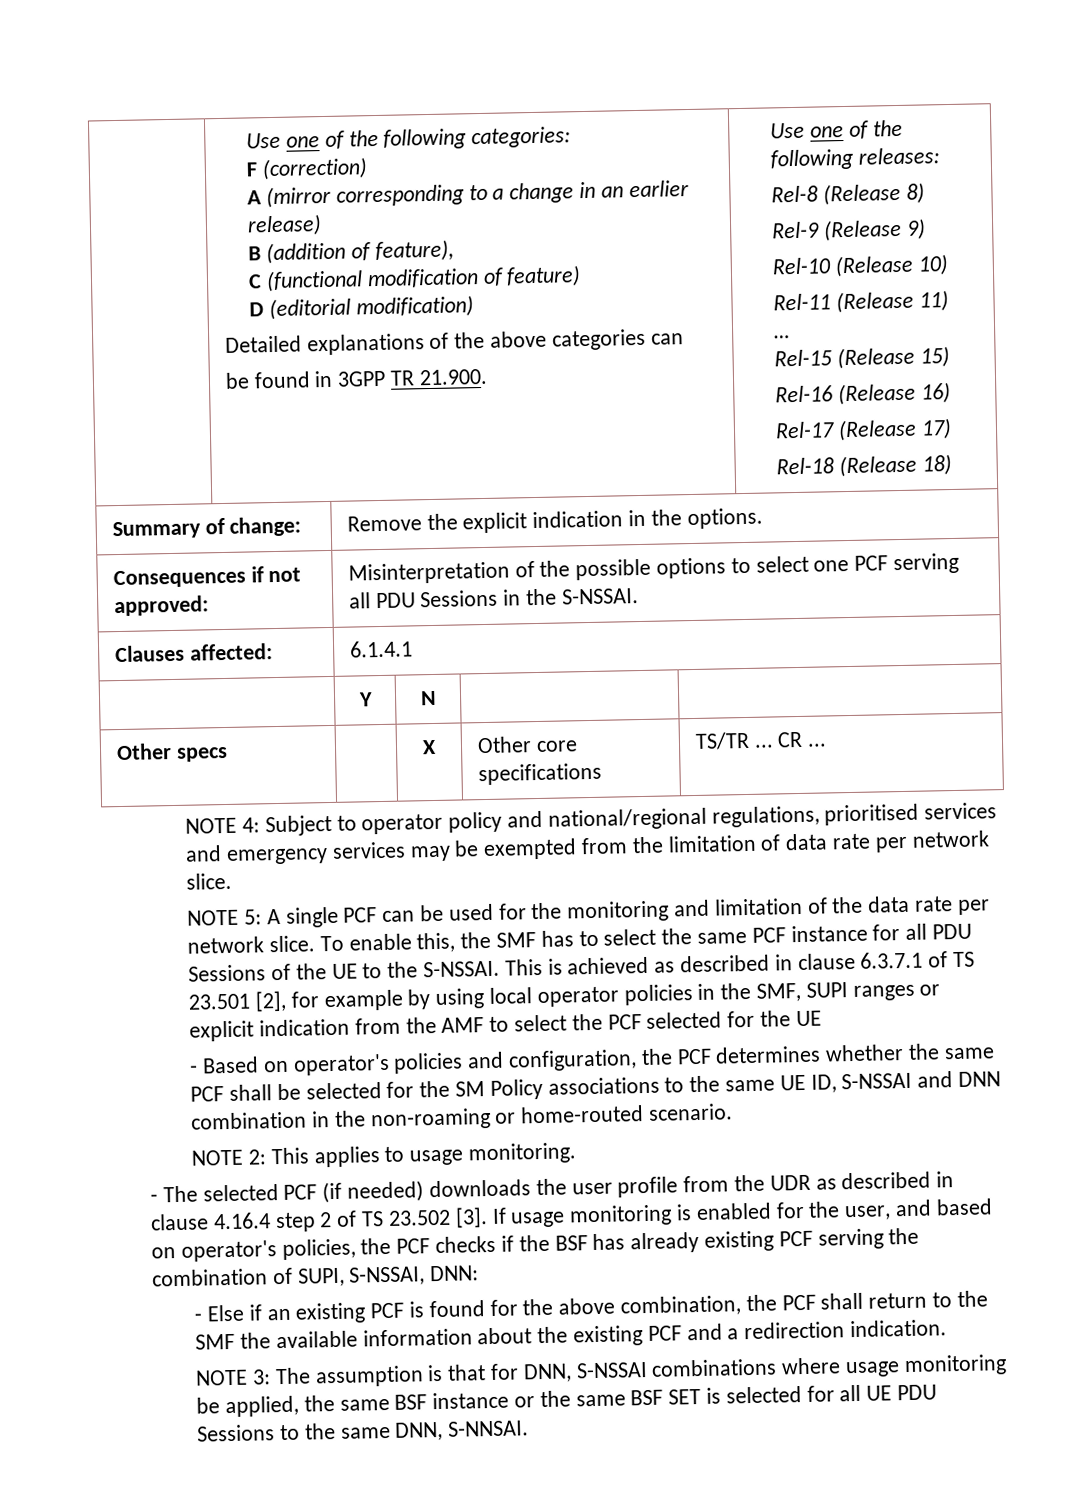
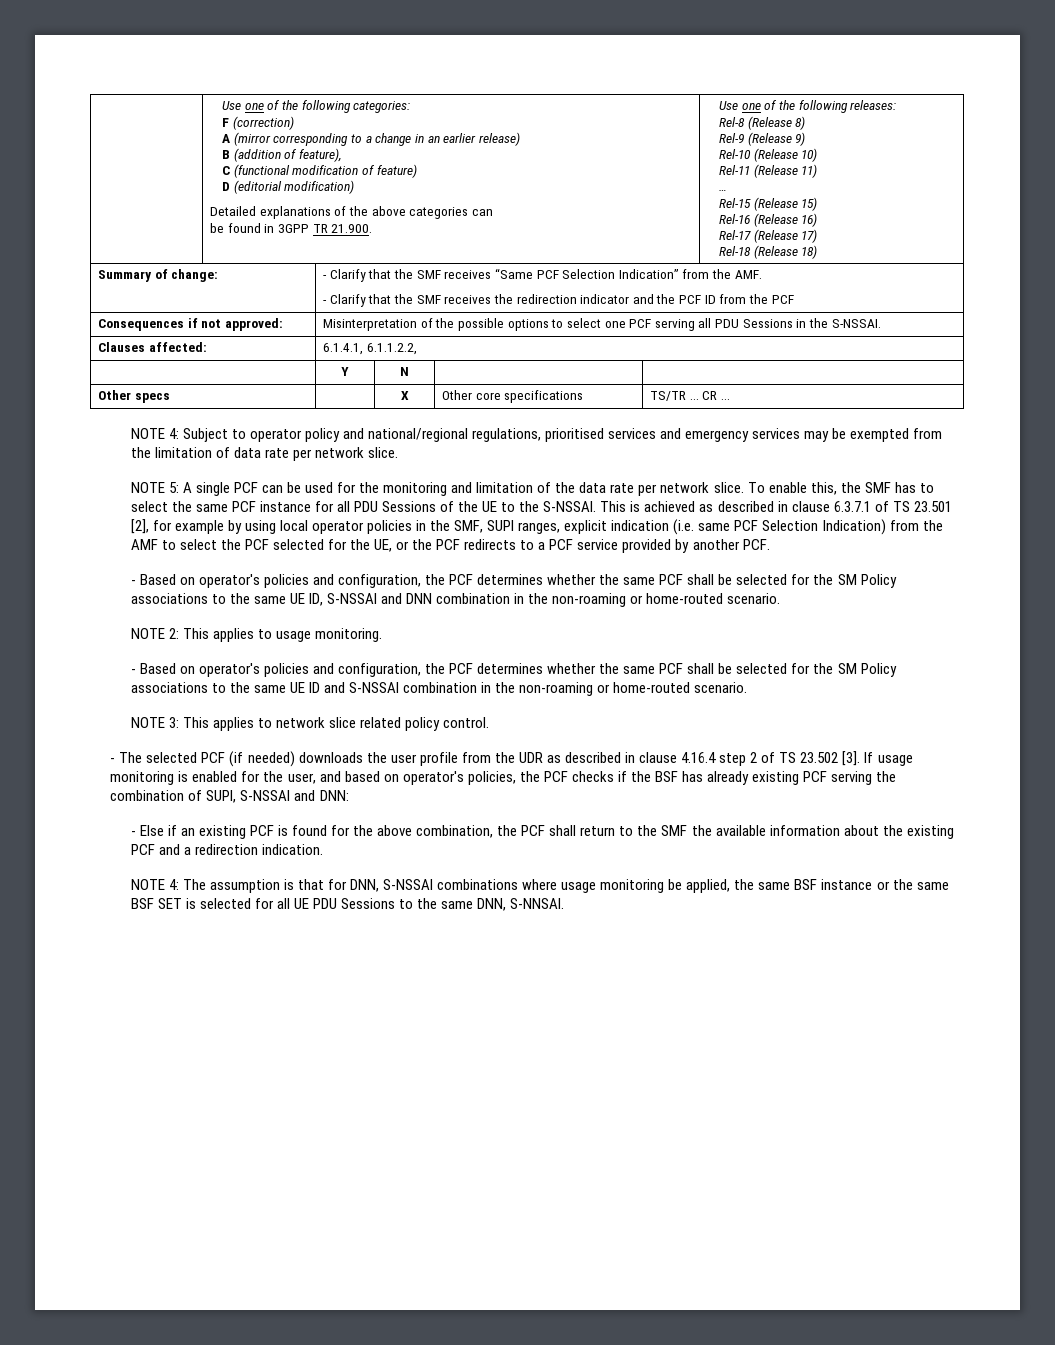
- Summary of change: | Remove the explicit indication in the options.
+ Summary of change: | - Clarify that the SMF receives “Same PCF Selection Indication” from the AMF.
+ - Clarify that the SMF receives the redirection indicator and the PCF ID from the PCF
- Clauses affected: | 6.1.4.1
+ Clauses affected: | 6.1.4.1, 6.1.1.2.2,
- This is achieved as described in clause 6.3.7.1 of TS 23.501 [2], for example by using local operator policies in the SMF, SUPI ranges or explicit indication from the AMF to select the PCF selected for the UE
+ This is achieved as described in clause 6.3.7.1 of TS 23.501 [2], for example by using local operator policies in the SMF, SUPI ranges, explicit indication (i.e. same PCF Selection Indication) from the AMF to select the PCF selected for the UE, or the PCF redirects to a PCF service provided by another PCF.
+ - Based on operator's policies and configuration, the PCF determines whether the same PCF shall be selected for the SM Policy associations to the same UE ID and S-NSSAI combination in the non-roaming or home-routed scenario.
+ NOTE 3: This applies to network slice related policy control.
- If usage monitoring is enabled for the user, and based on operator's policies, the PCF checks if the BSF has already existing PCF serving the combination of SUPI, S-NSSAI, DNN:
+ If usage monitoring is enabled for the user, and based on operator's policies, the PCF checks if the BSF has already existing PCF serving the combination of SUPI, S-NSSAI and DNN:
- NOTE 3: The assumption is that for DNN, S-NSSAI combinations where usage monitoring be applied, the same BSF instance or the same BSF SET is selected for all UE PDU Sessions to the same DNN, S-NNSAI.
+ NOTE 4: The assumption is that for DNN, S-NSSAI combinations where usage monitoring be applied, the same BSF instance or the same BSF SET is selected for all UE PDU Sessions to the same DNN, S-NNSAI.

